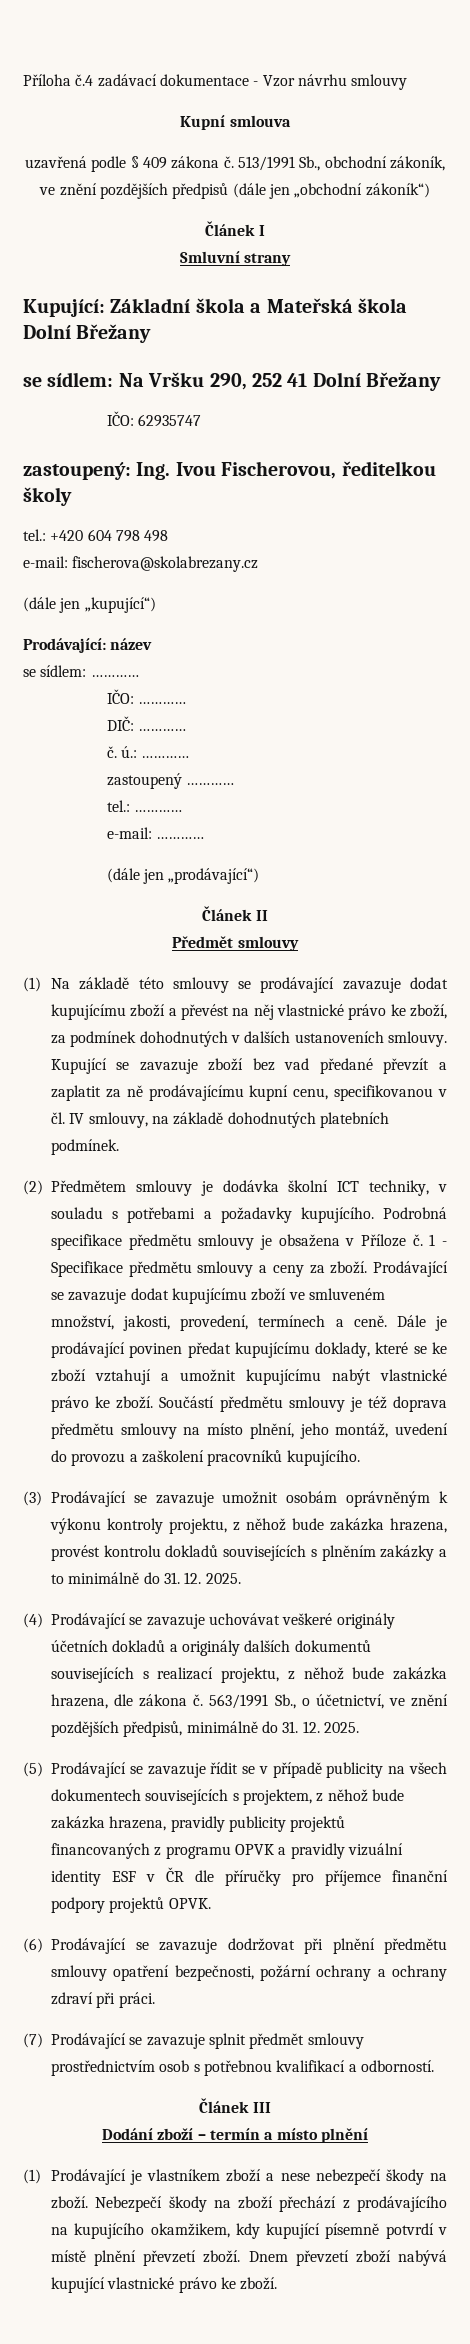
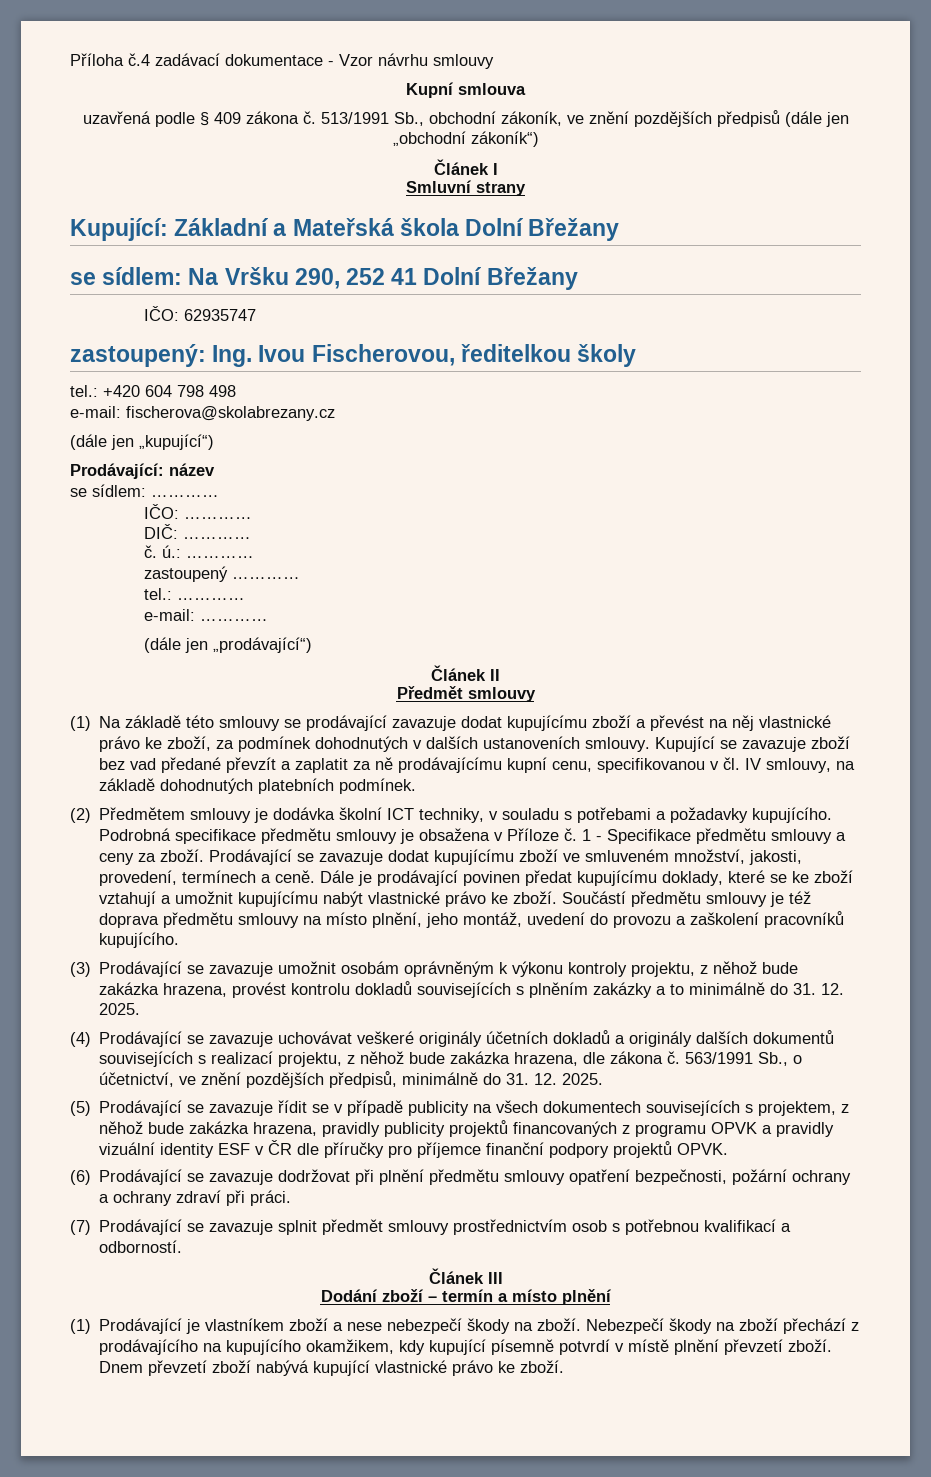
- Kupující: Základní škola a Mateřská škola Dolní Břežany
+ Kupující: Základní a Mateřská škola Dolní Břežany

